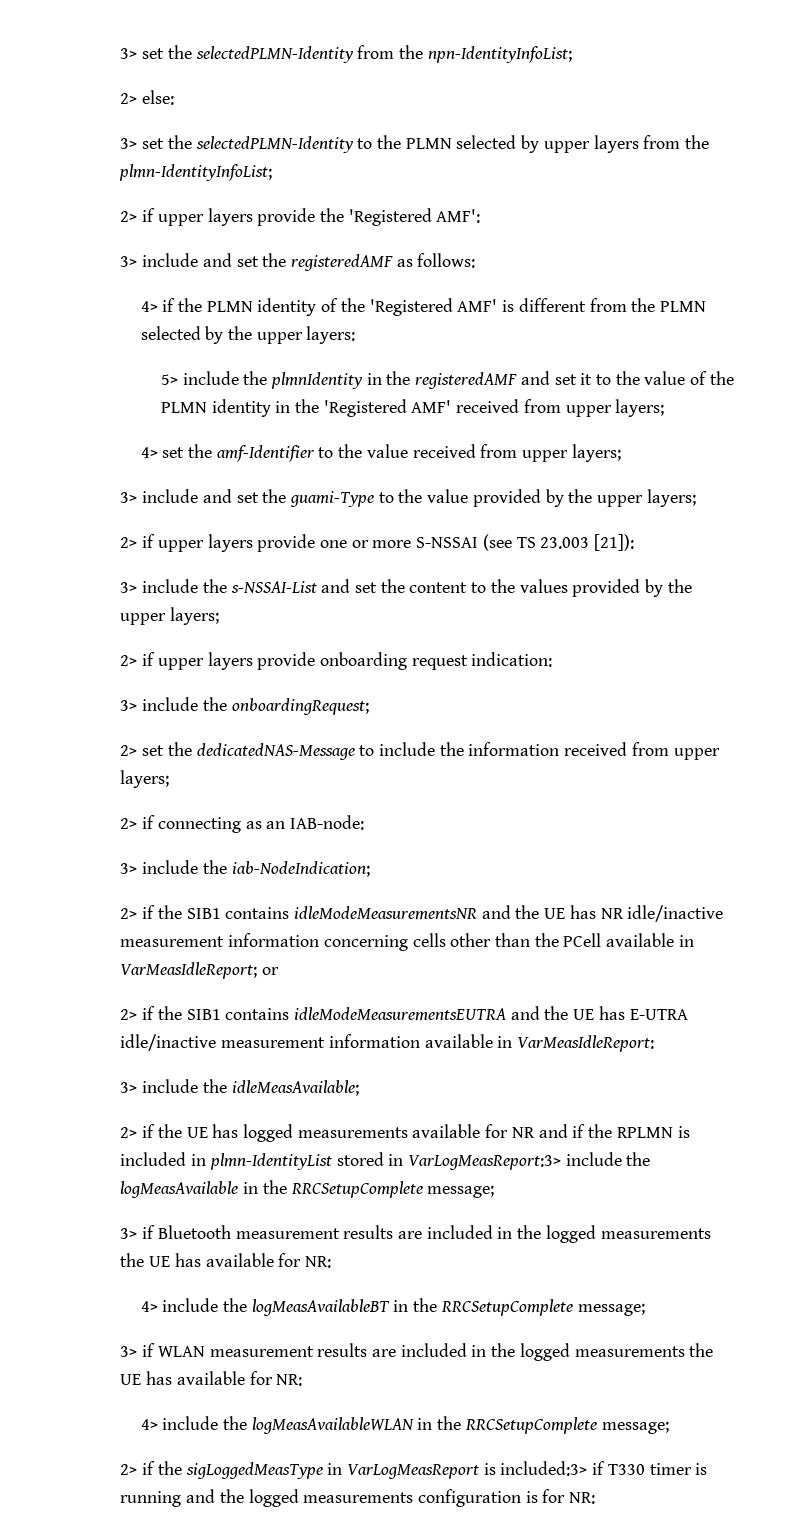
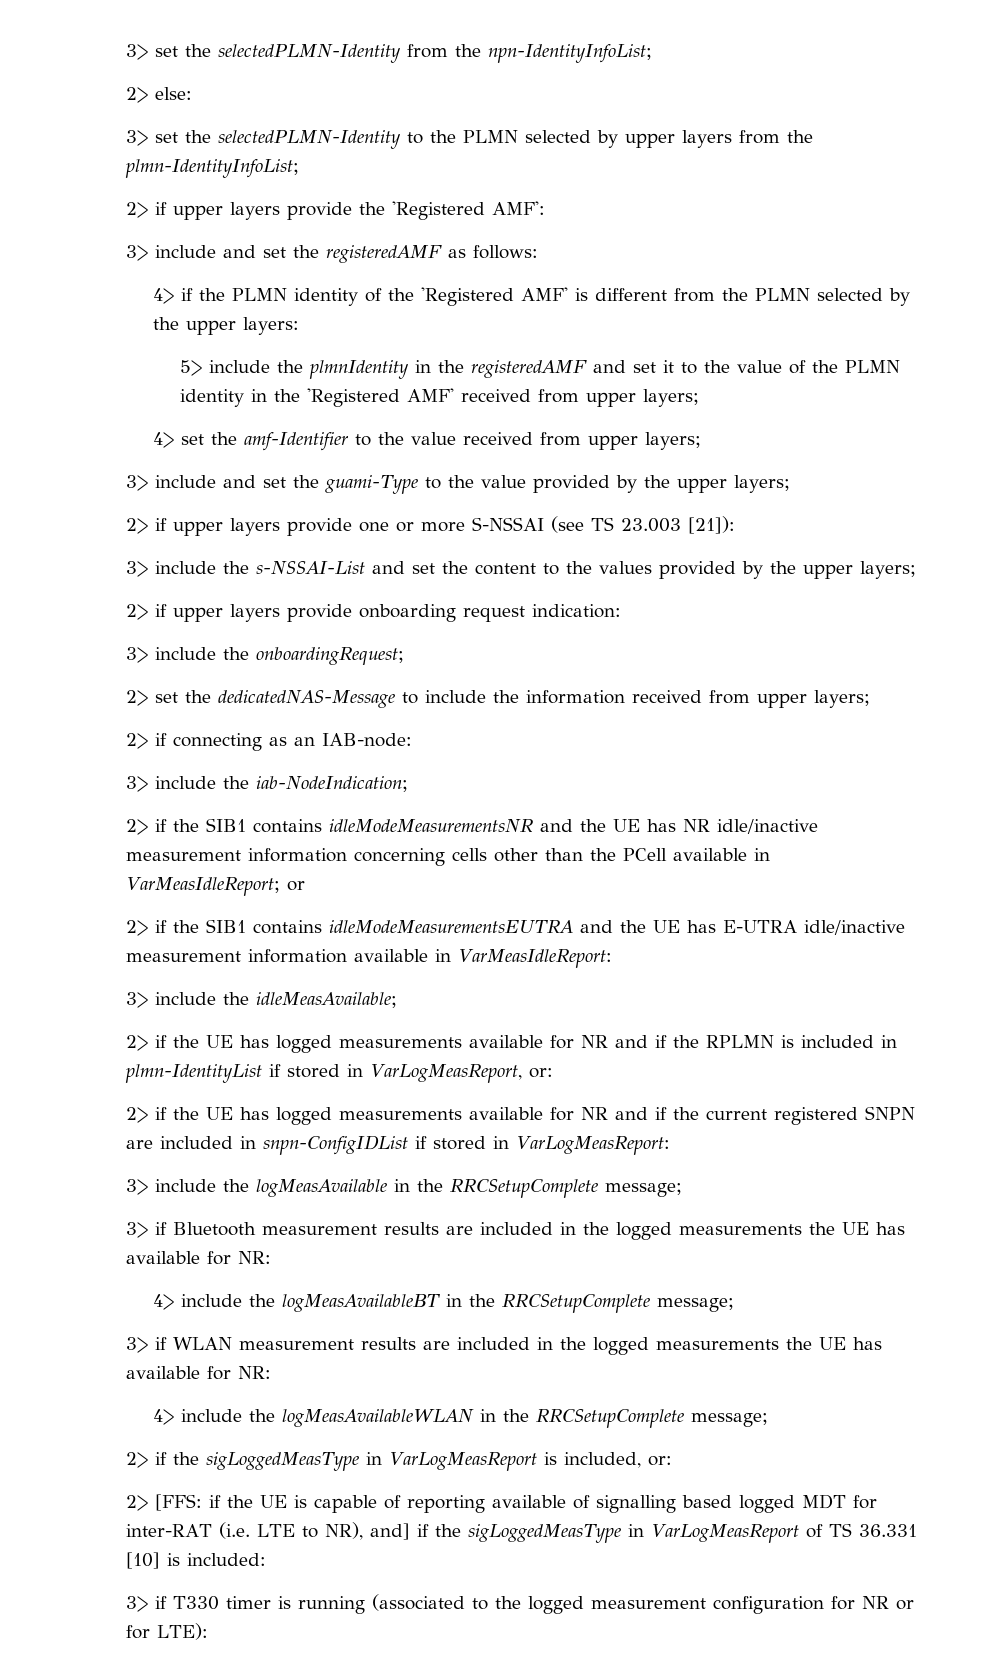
- 2> if the UE has logged measurements available for NR and if the RPLMN is included in plmn-IdentityList stored in VarLogMeasReport:3> include the logMeasAvailable in the RRCSetupComplete message;
+ 2> if the UE has logged measurements available for NR and if the RPLMN is included in plmn-IdentityList if stored in VarLogMeasReport, or:
+ 2> if the UE has logged measurements available for NR and if the current registered SNPN are included in snpn-ConfigIDList if stored in VarLogMeasReport:
+ 3> include the logMeasAvailable in the RRCSetupComplete message;
- 2> if the sigLoggedMeasType in VarLogMeasReport is included:3> if T330 timer is running and the logged measurements configuration is for NR:
+ 2> if the sigLoggedMeasType in VarLogMeasReport is included, or:
+ 2> [FFS: if the UE is capable of reporting available of signalling based logged MDT for inter-RAT (i.e. LTE to NR), and] if the sigLoggedMeasType in VarLogMeasReport of TS 36.331 [10] is included:
+ 3> if T330 timer is running (associated to the logged measurement configuration for NR or for LTE):

